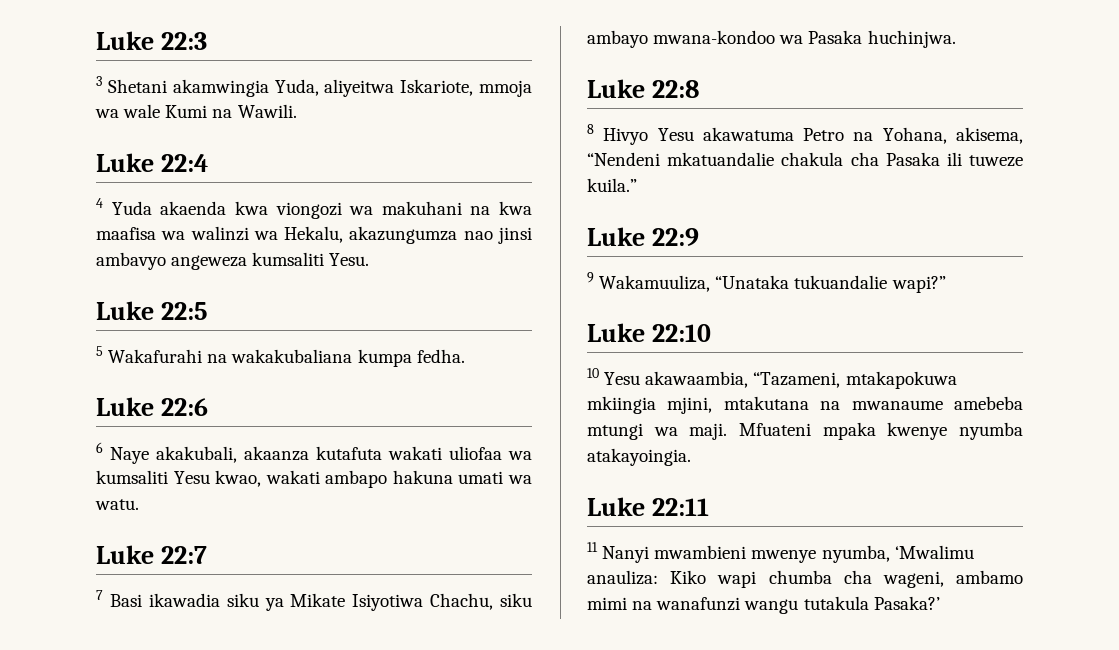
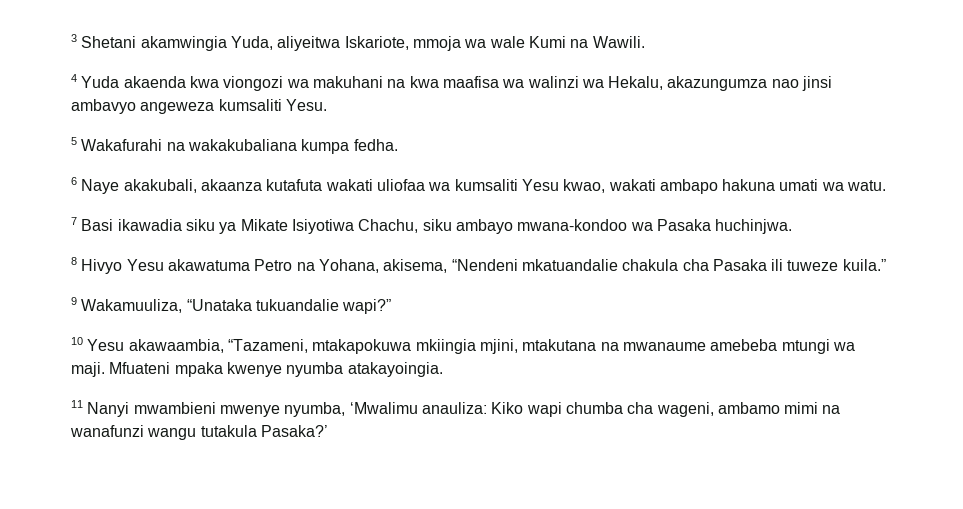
- Luke 22:3
- Luke 22:4
- Luke 22:5
- Luke 22:6
- Luke 22:7
- Luke 22:8
- Luke 22:9
- Luke 22:10
- Luke 22:11

